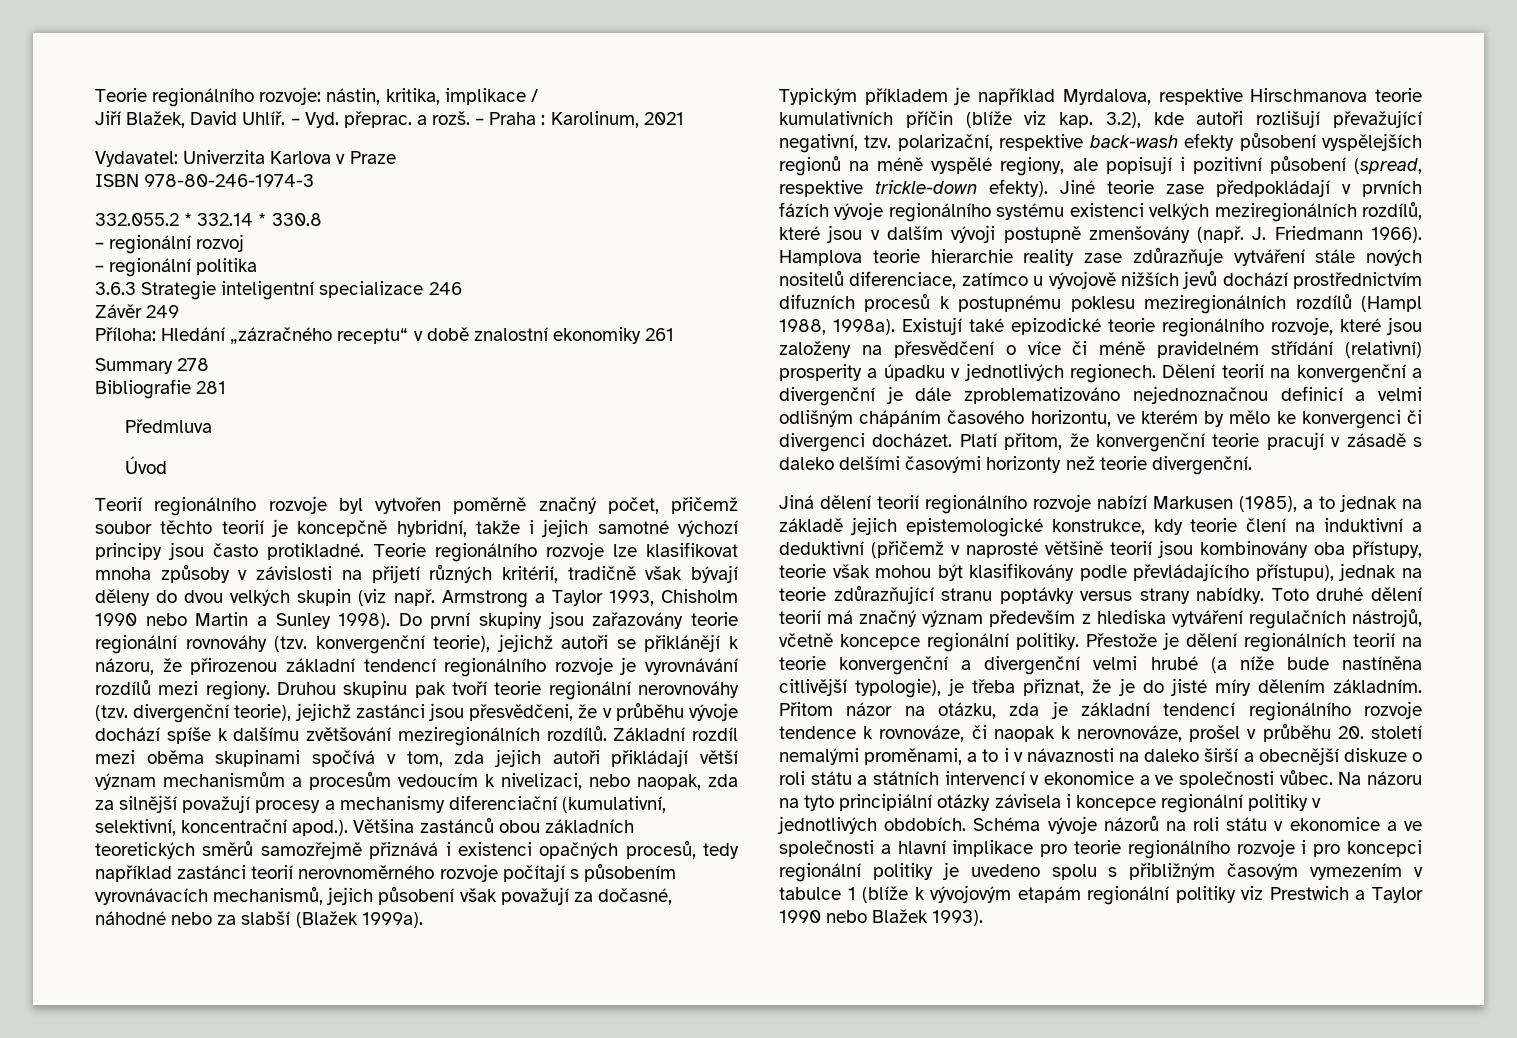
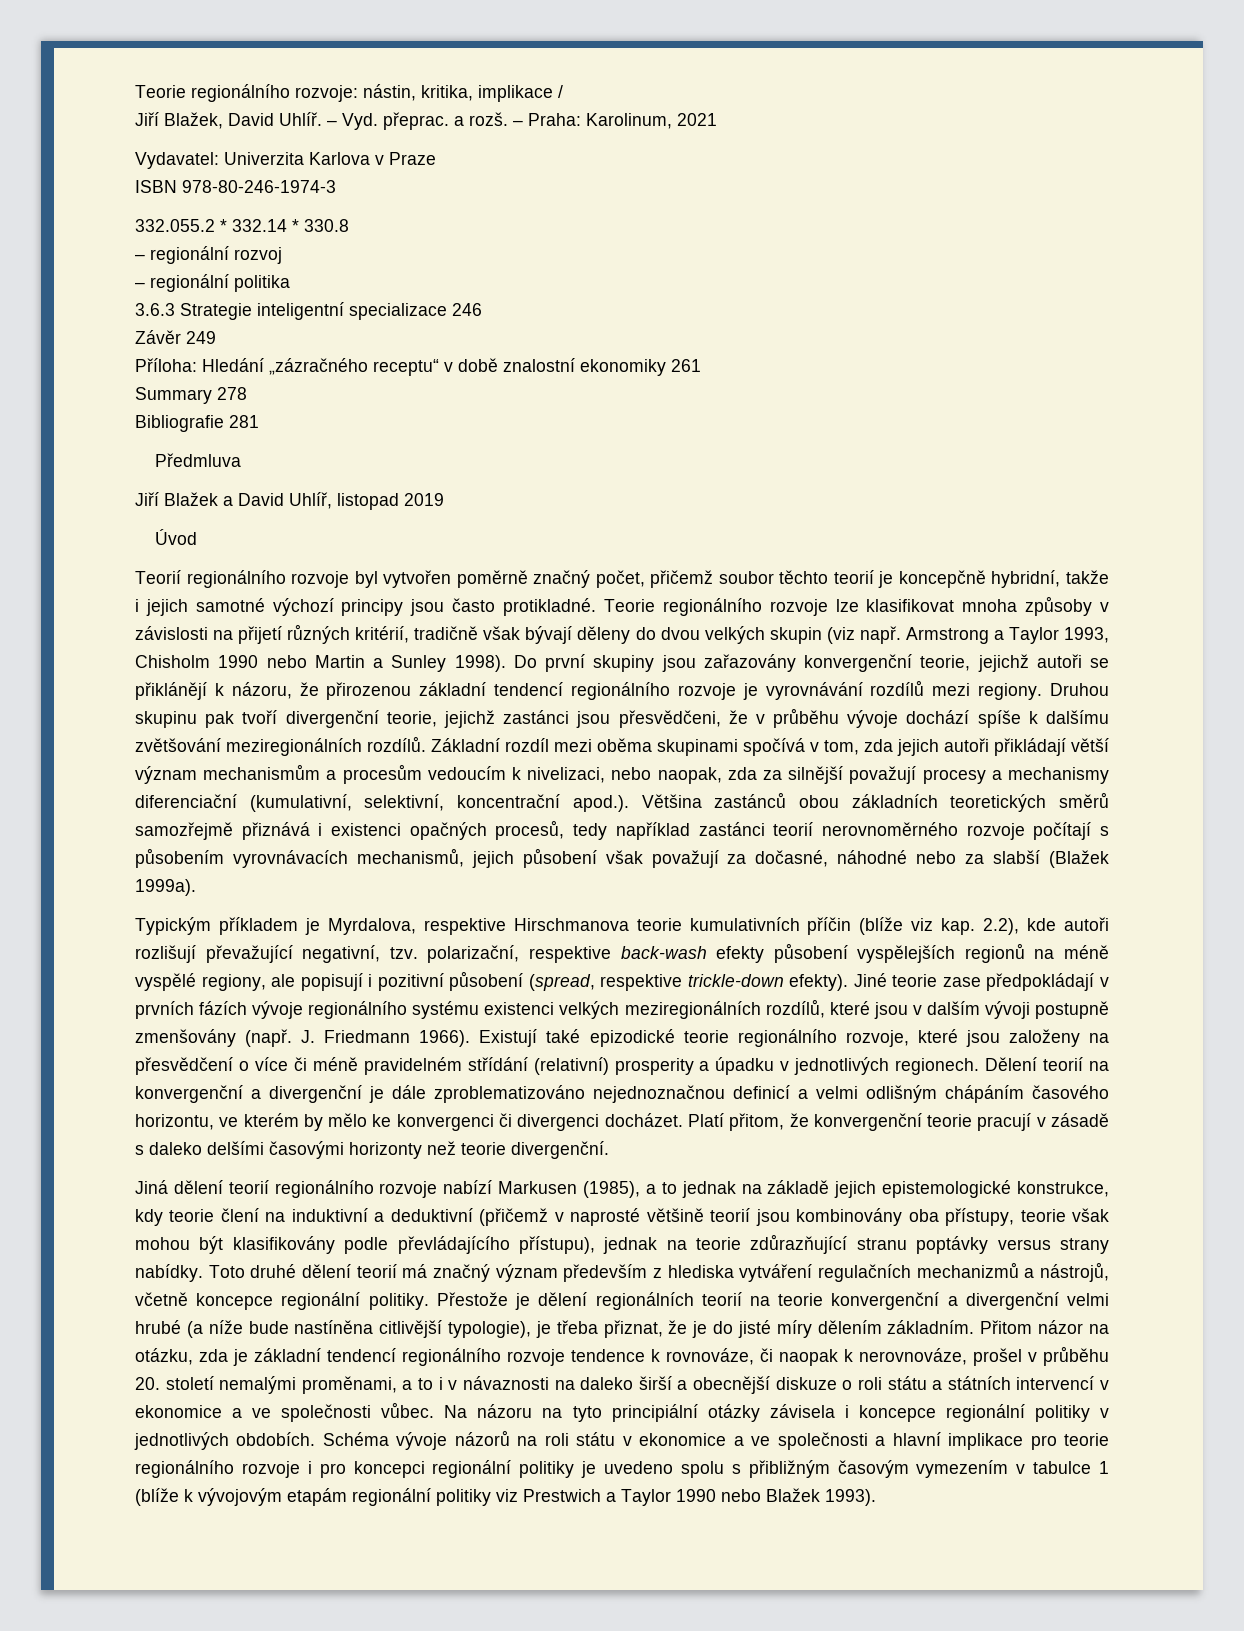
- – Praha : Karolinum, 2021
+ – Praha: Karolinum, 2021
+ Jiří Blažek a David Uhlíř, listopad 2019
- Do první skupiny jsou zařazovány teorie regionální rovnováhy (tzv. konvergenční teorie), jejichž autoři se přiklánějí k názoru, že přirozenou základní tendencí regionálního rozvoje je vyrovnávání rozdílů mezi regiony.
+ Do první skupiny jsou zařazovány konvergenční teorie, jejichž autoři se přiklánějí k názoru, že přirozenou základní tendencí regionálního rozvoje je vyrovnávání rozdílů mezi regiony.
- Druhou skupinu pak tvoří teorie regionální nerovnováhy (tzv. divergenční teorie), jejichž zastánci jsou přesvědčeni, že v průběhu vývoje dochází spíše k dalšímu zvětšování meziregionálních rozdílů.
+ Druhou skupinu pak tvoří divergenční teorie, jejichž zastánci jsou přesvědčeni, že v průběhu vývoje dochází spíše k dalšímu zvětšování meziregionálních rozdílů.
- Typickým příkladem je například Myrdalova, respektive Hirschmanova teorie kumulativních příčin (blíže viz kap. 3.2), kde autoři rozlišují převažující negativní, tzv. polarizační, respektive back-wash efekty působení vyspělejších regionů na méně vyspělé regiony, ale popisují i pozitivní působení (spread, respektive trickle-down efekty).
+ Typickým příkladem je Myrdalova, respektive Hirschmanova teorie kumulativních příčin (blíže viz kap. 2.2), kde autoři rozlišují převažující negativní, tzv. polarizační, respektive back-wash efekty působení vyspělejších regionů na méně vyspělé regiony, ale popisují i pozitivní působení (spread, respektive trickle-down efekty).
- Hamplova teorie hierarchie reality zase zdůrazňuje vytváření stále nových nositelů diferenciace, zatímco u vývojově nižších jevů dochází prostřednictvím difuzních procesů k postupnému poklesu meziregionálních rozdílů (Hampl 1988, 1998a).
- Toto druhé dělení teorií má značný význam především z hlediska vytváření regulačních nástrojů, včetně koncepce regionální politiky.
+ Toto druhé dělení teorií má značný význam především z hlediska vytváření regulačních mechanizmů a nástrojů, včetně koncepce regionální politiky.

